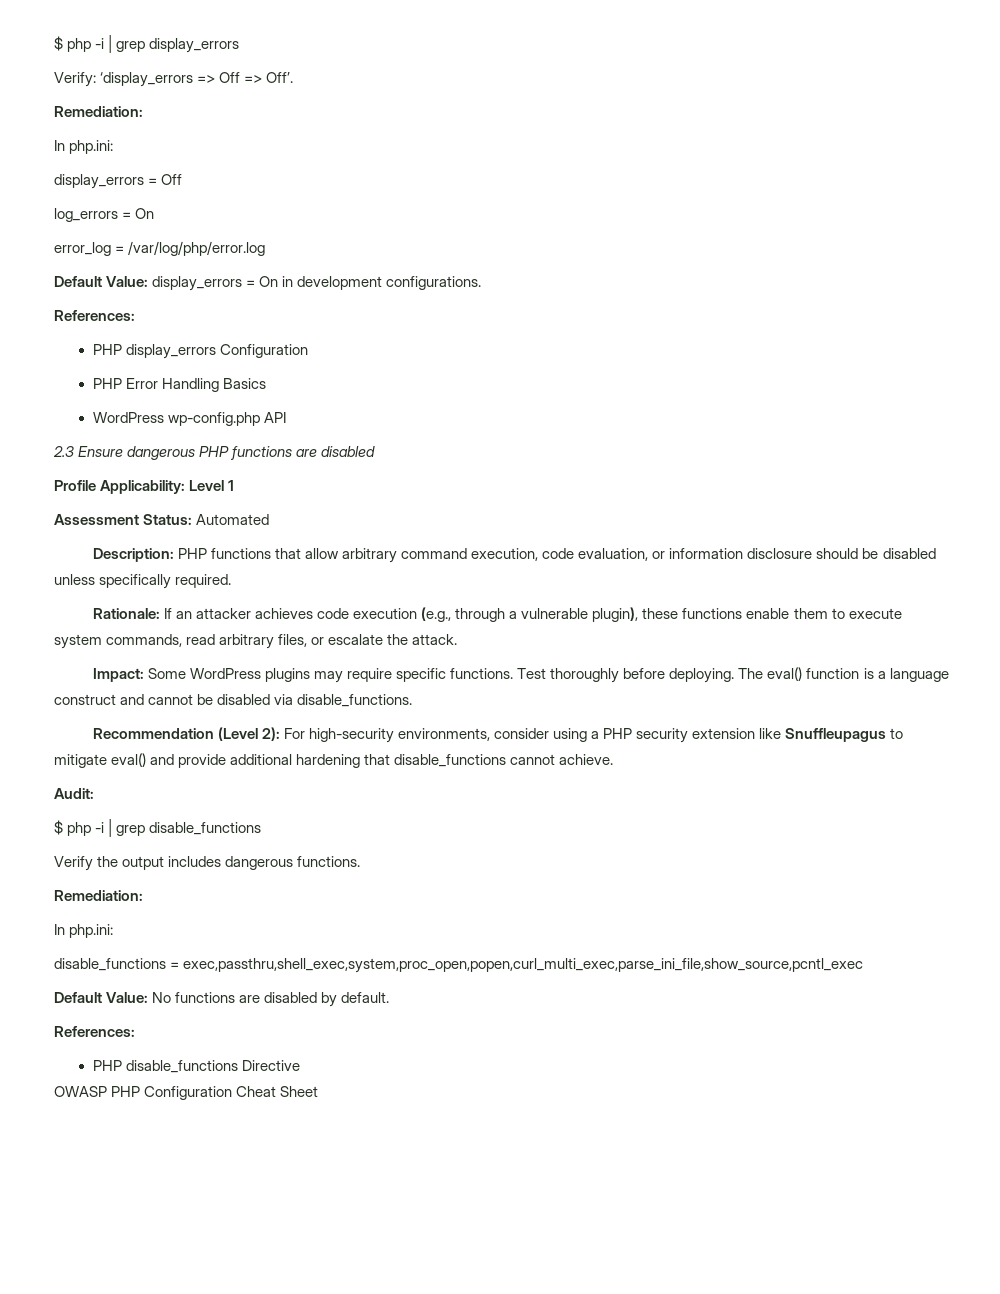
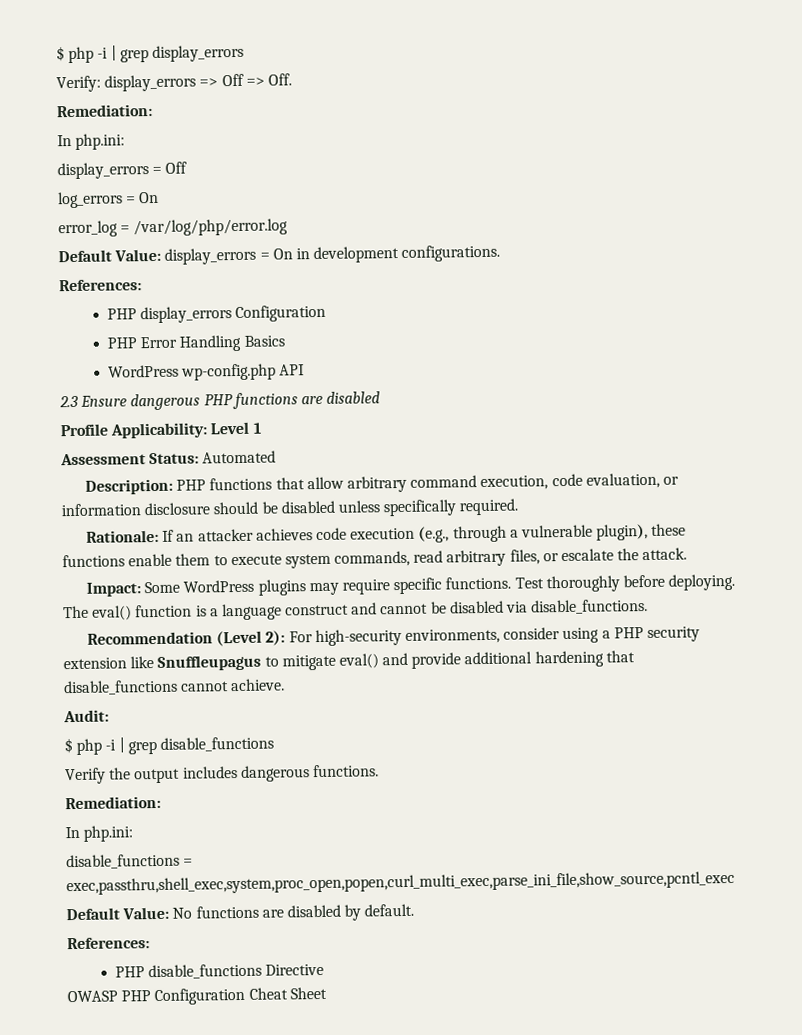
- Verify: ‘display_errors => Off => Off’.
+ Verify: display_errors => Off => Off.

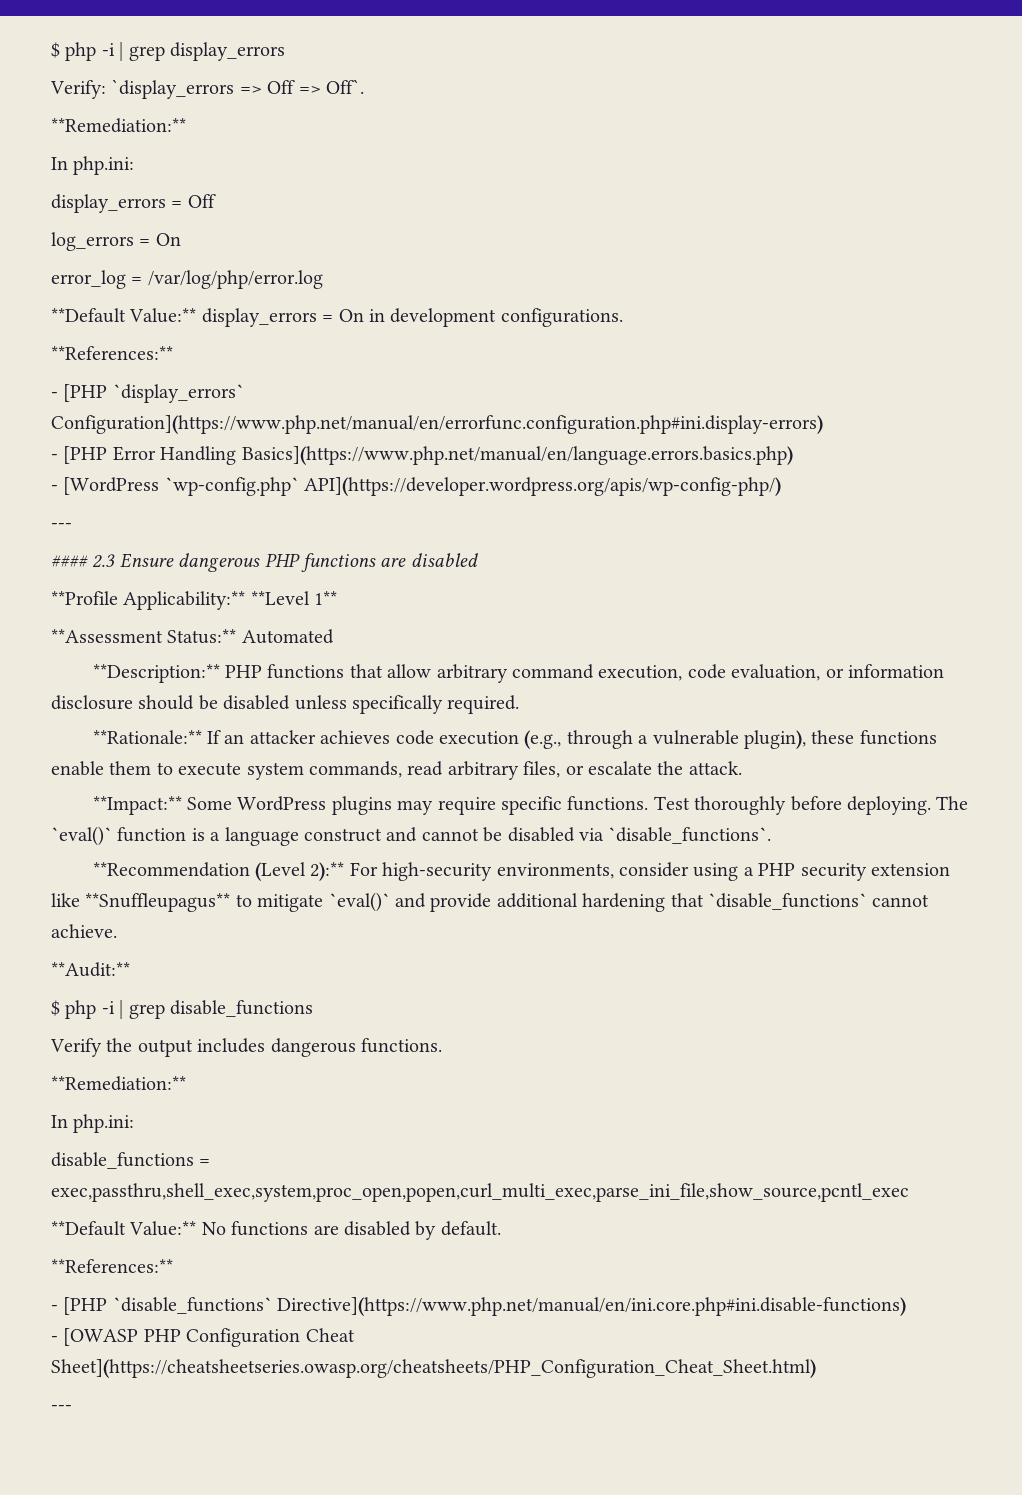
- Verify: display_errors => Off => Off.
- Remediation:
+ Verify: `display_errors => Off => Off`.
+ **Remediation:**
- Default Value: display_errors = On in development configurations.
- References:
- PHP display_errors Configuration
- PHP Error Handling Basics
- WordPress wp-config.php API
- 2.3 Ensure dangerous PHP functions are disabled
+ **Default Value:** display_errors = On in development configurations.
+ **References:**
+ - [PHP `display_errors` Configuration](https://www.php.net/manual/en/errorfunc.configuration.php#ini.display-errors)
+ - [PHP Error Handling Basics](https://www.php.net/manual/en/language.errors.basics.php)
+ - [WordPress `wp-config.php` API](https://developer.wordpress.org/apis/wp-config-php/)
+ ---
+ #### 2.3 Ensure dangerous PHP functions are disabled
- Profile Applicability: Level 1
- Assessment Status: Automated
+ **Profile Applicability:** **Level 1**
+ **Assessment Status:** Automated
- Description: PHP functions that allow arbitrary command execution, code evaluation, or information disclosure should be disabled unless specifically required.
+ **Description:** PHP functions that allow arbitrary command execution, code evaluation, or information disclosure should be disabled unless specifically required.
- Rationale: If an attacker achieves code execution (e.g., through a vulnerable plugin), these functions enable them to execute system commands, read arbitrary files, or escalate the attack.
+ **Rationale:** If an attacker achieves code execution (e.g., through a vulnerable plugin), these functions enable them to execute system commands, read arbitrary files, or escalate the attack.
- Impact: Some WordPress plugins may require specific functions.
+ **Impact:** Some WordPress plugins may require specific functions.
- The eval() function is a language construct and cannot be disabled via disable_functions.
- Recommendation (Level 2): For high-security environments, consider using a PHP security extension like Snuffleupagus to mitigate eval() and provide additional hardening that disable_functions cannot achieve.
+ The `eval()` function is a language construct and cannot be disabled via `disable_functions`.
+ **Recommendation (Level 2):** For high-security environments, consider using a PHP security extension like **Snuffleupagus** to mitigate `eval()` and provide additional hardening that `disable_functions` cannot achieve.
- Audit:
+ **Audit:**
  Verify the output includes dangerous functions.
- Remediation:
+ **Remediation:**
- Default Value: No functions are disabled by default.
- References:
- PHP disable_functions Directive
- OWASP PHP Configuration Cheat Sheet
+ **Default Value:** No functions are disabled by default.
+ **References:**
+ - [PHP `disable_functions` Directive](https://www.php.net/manual/en/ini.core.php#ini.disable-functions)
+ - [OWASP PHP Configuration Cheat Sheet](https://cheatsheetseries.owasp.org/cheatsheets/PHP_Configuration_Cheat_Sheet.html)
+ ---

